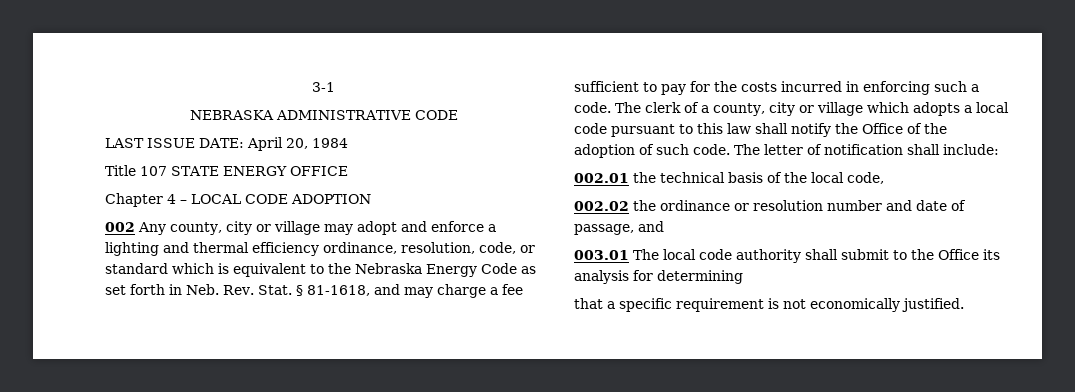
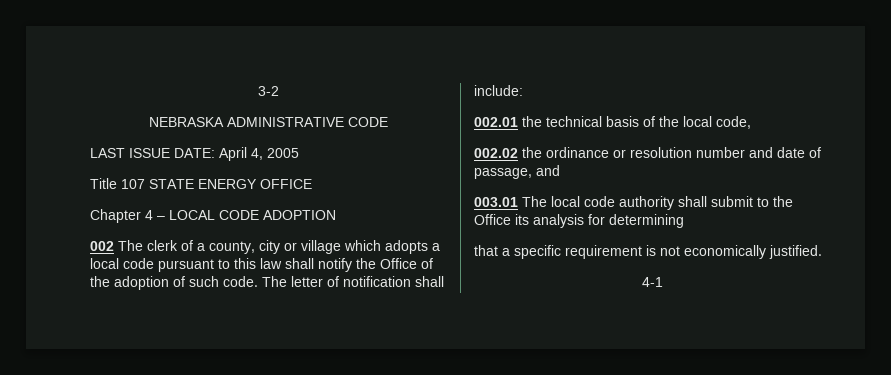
- 3-1
+ 3-2
- LAST ISSUE DATE: April 20, 1984
+ LAST ISSUE DATE: April 4, 2005
- 002 Any county, city or village may adopt and enforce a lighting and thermal efficiency ordinance, resolution, code, or standard which is equivalent to the Nebraska Energy Code as set forth in Neb. Rev. Stat. § 81-1618, and may charge a fee sufficient to pay for the costs incurred in enforcing such a code. The clerk of a county, city or village which adopts a local code pursuant to this law shall notify the Office of the adoption of such code.
+ 002 The clerk of a county, city or village which adopts a local code pursuant to this law shall notify the Office of the adoption of such code.
+ 4-1

